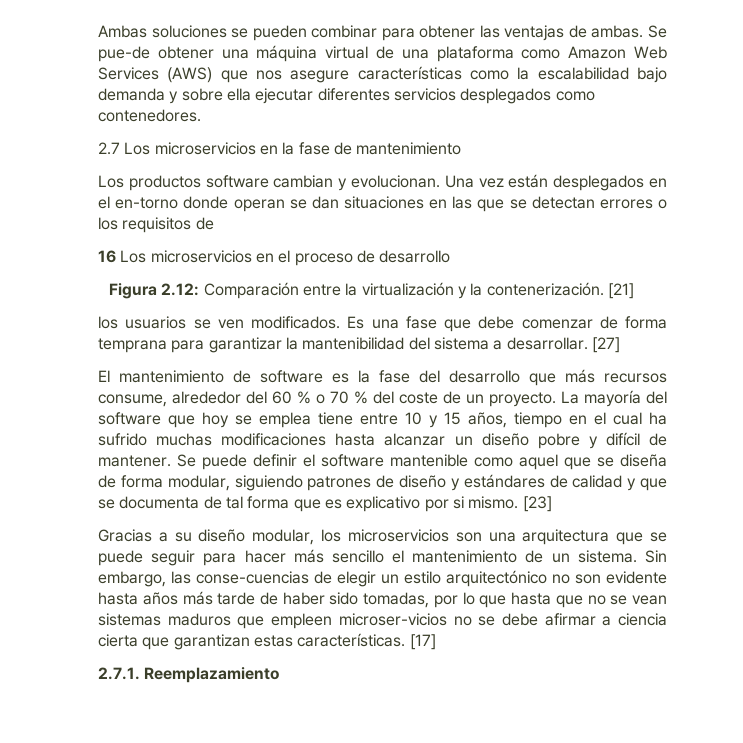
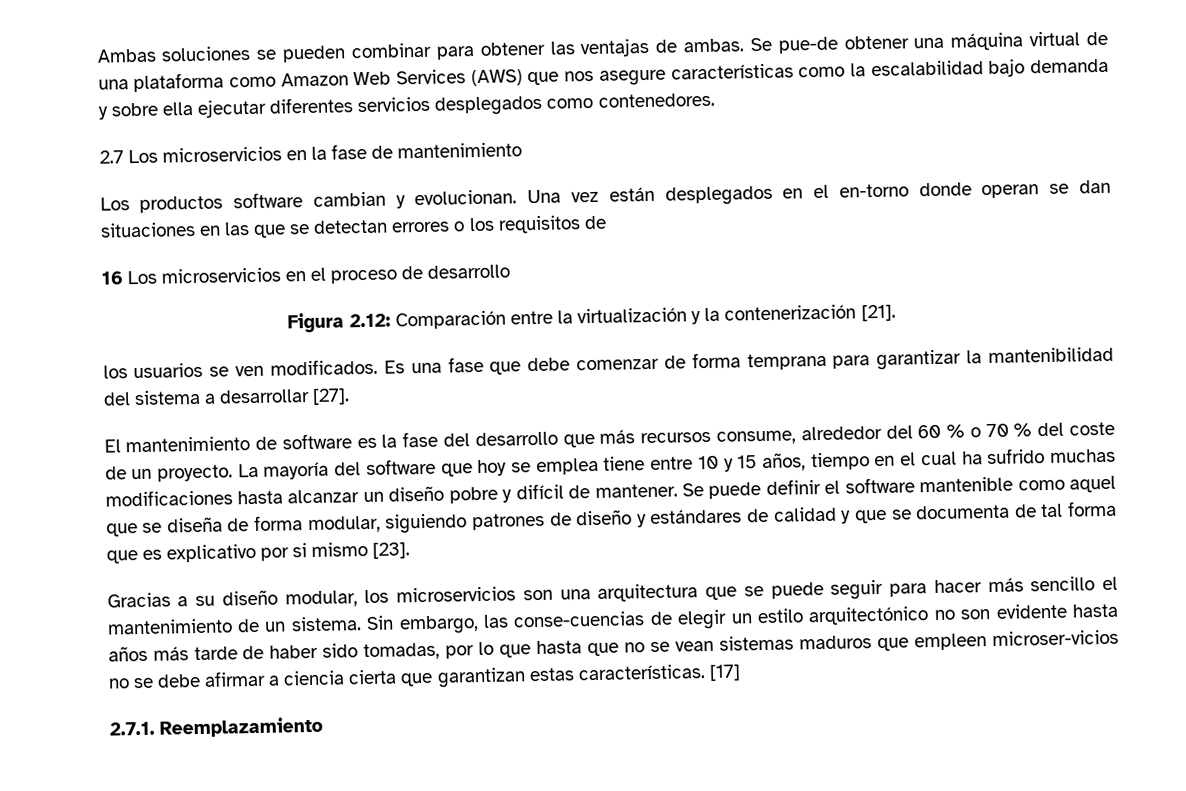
- Figura 2.12: Comparación entre la virtualización y la contenerización. [21]
+ Figura 2.12: Comparación entre la virtualización y la contenerización [21].
- Es una fase que debe comenzar de forma temprana para garantizar la mantenibilidad del sistema a desarrollar. [27]
+ Es una fase que debe comenzar de forma temprana para garantizar la mantenibilidad del sistema a desarrollar [27].
- Se puede definir el software mantenible como aquel que se diseña de forma modular, siguiendo patrones de diseño y estándares de calidad y que se documenta de tal forma que es explicativo por si mismo. [23]
+ Se puede definir el software mantenible como aquel que se diseña de forma modular, siguiendo patrones de diseño y estándares de calidad y que se documenta de tal forma que es explicativo por si mismo [23].

